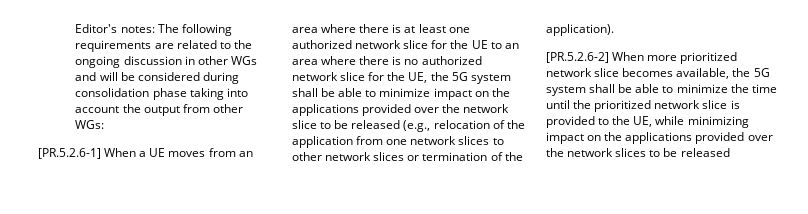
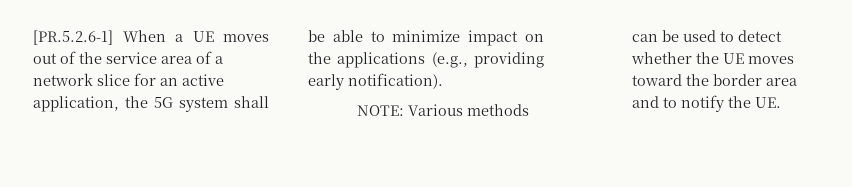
- Editor's notes: The following requirements are related to the ongoing discussion in other WGs and will be considered during consolidation phase taking into account the output from other WGs:
- [PR.5.2.6-1] When a UE moves from an area where there is at least one authorized network slice for the UE to an area where there is no authorized network slice for the UE, the 5G system shall be able to minimize impact on the applications provided over the network slice to be released (e.g., relocation of the application from one network slices to other network slices or termination of the application).
- [PR.5.2.6-2] When more prioritized network slice becomes available, the 5G system shall be able to minimize the time until the prioritized network slice is provided to the UE, while minimizing impact on the applications provided over the network slices to be released
+ [PR.5.2.6-1] When a UE moves out of the service area of a network slice for an active application, the 5G system shall be able to minimize impact on the applications (e.g., providing early notification).
+ NOTE: Various methods can be used to detect whether the UE moves toward the border area and to notify the UE.

